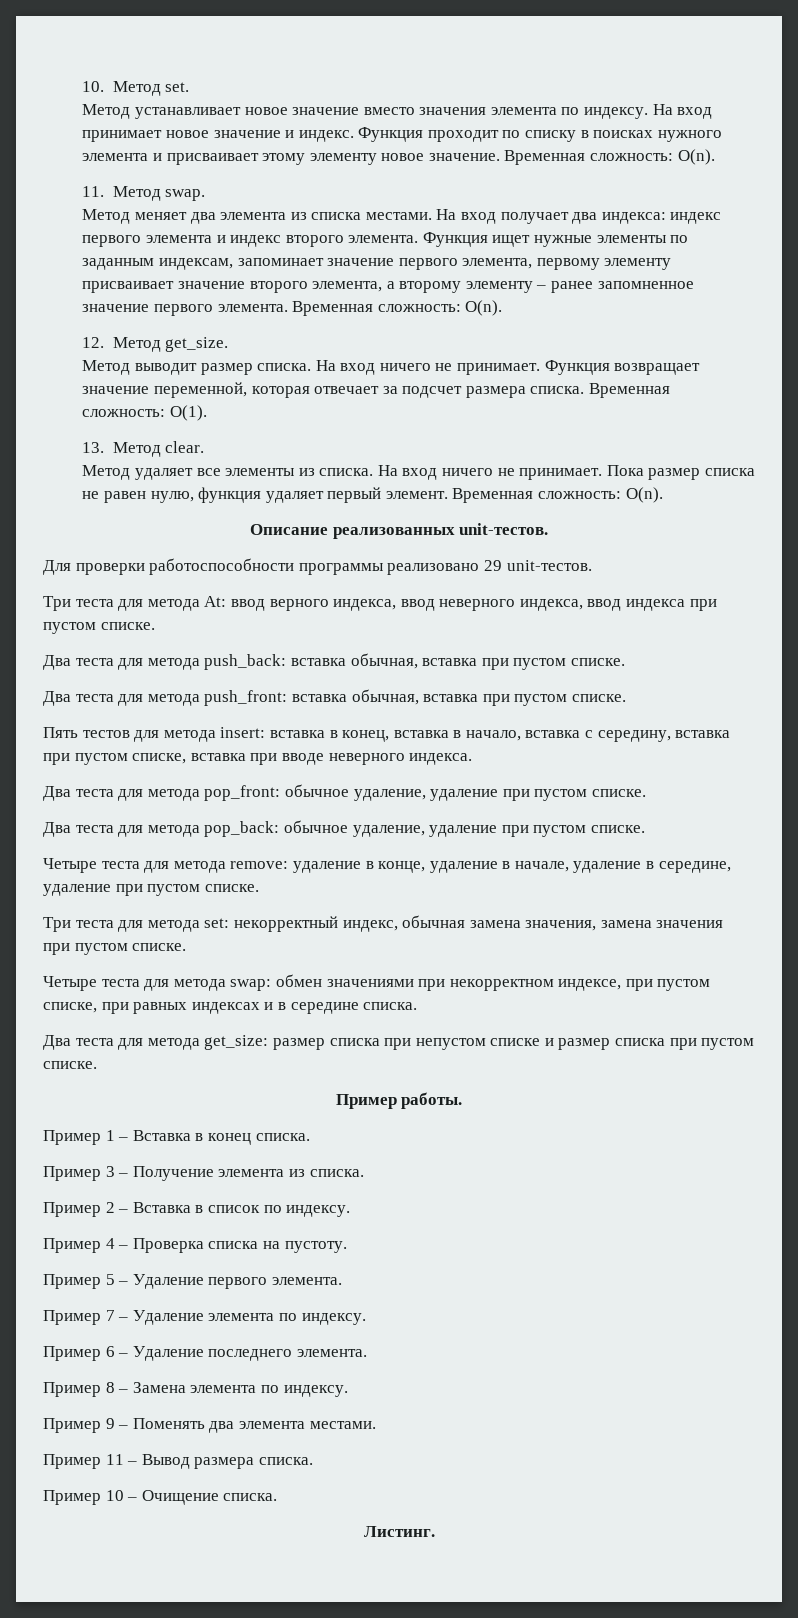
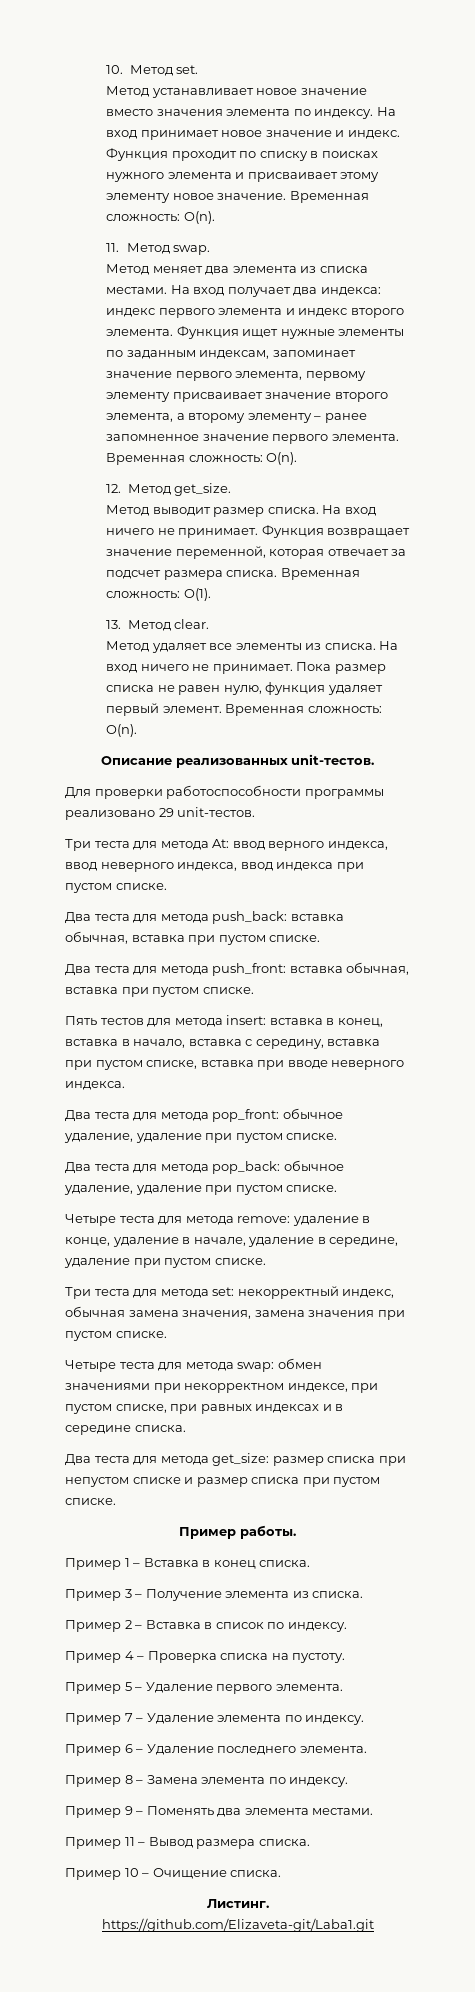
+ https://github.com/Elizaveta-git/Laba1.git

